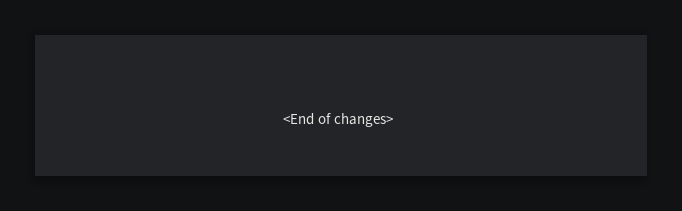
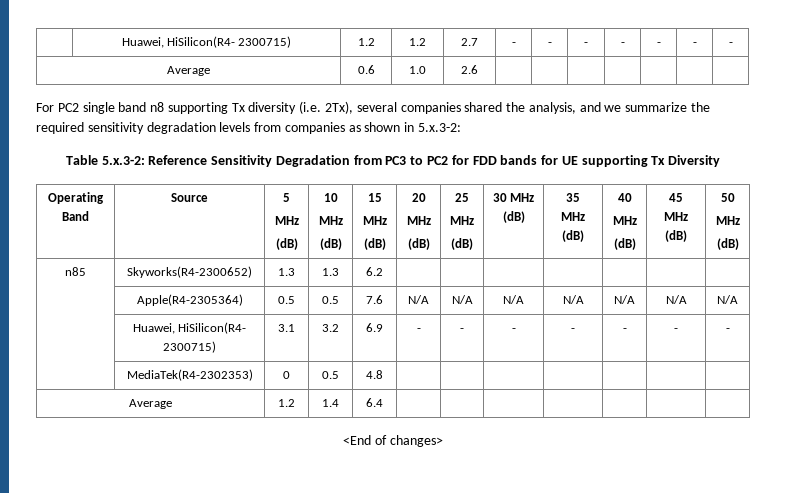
+ | Huawei, HiSilicon(R4- 2300715) | 1.2 | 1.2 | 2.7 | - | - | - | - | - | - | -
+ Average | 0.6 | 1.0 | 2.6 | | | | | | |
+ For PC2 single band n8 supporting Tx diversity (i.e. 2Tx), several companies shared the analysis, and we summarize the required sensitivity degradation levels from companies as shown in 5.x.3-2:
+ Table 5.x.3-2: Reference Sensitivity Degradation from PC3 to PC2 for FDD bands for UE supporting Tx Diversity
+ Operating Band | Source | 5
+ MHz
+ (dB) | 10
+ MHz
+ (dB) | 15
+ MHz
+ (dB) | 20
+ MHz
+ (dB) | 25
+ MHz
+ (dB) | 30 MHz (dB) | 35 MHz (dB) | 40
+ MHz
+ (dB) | 45 MHz (dB) | 50
+ MHz
+ (dB)
+ n85 | Skyworks(R4-2300652) | 1.3 | 1.3 | 6.2 | | | | | | |
+ | Apple(R4-2305364) | 0.5 | 0.5 | 7.6 | N/A | N/A | N/A | N/A | N/A | N/A | N/A
+ | Huawei, HiSilicon(R4- 2300715) | 3.1 | 3.2 | 6.9 | - | - | - | - | - | - | -
+ | MediaTek(R4-2302353) | 0 | 0.5 | 4.8 | | | | | | |
+ Average | 1.2 | 1.4 | 6.4 | | | | | | |

